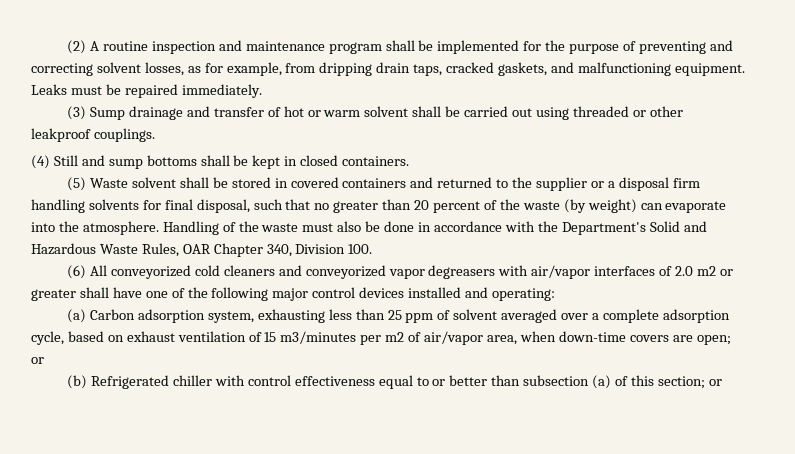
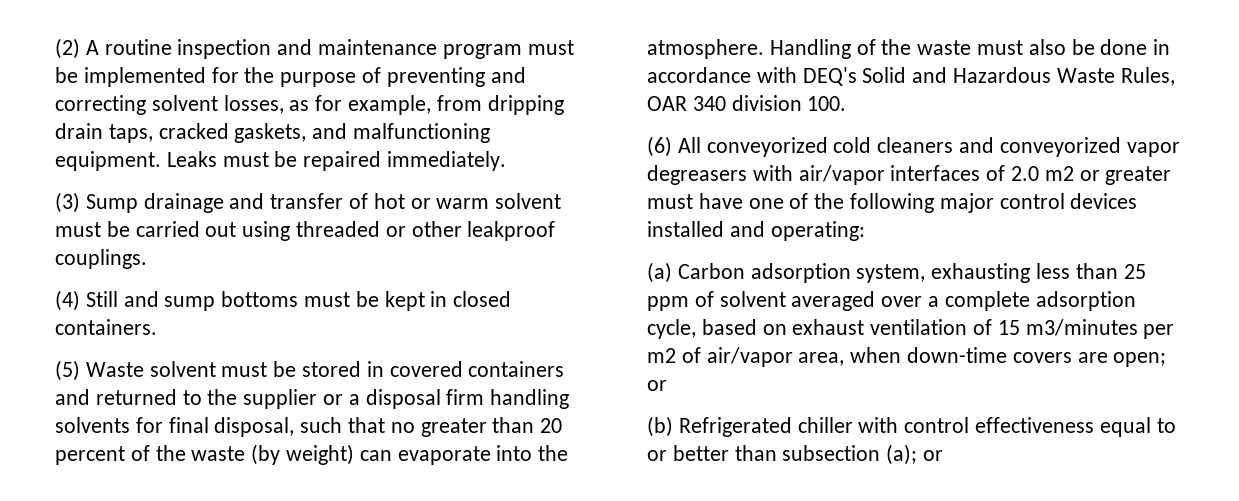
- (2) A routine inspection and maintenance program shall be implemented for the purpose of preventing and correcting solvent losses, as for example, from dripping drain taps, cracked gaskets, and malfunctioning equipment.
+ (2) A routine inspection and maintenance program must be implemented for the purpose of preventing and correcting solvent losses, as for example, from dripping drain taps, cracked gaskets, and malfunctioning equipment.
- (3) Sump drainage and transfer of hot or warm solvent shall be carried out using threaded or other leakproof couplings.
+ (3) Sump drainage and transfer of hot or warm solvent must be carried out using threaded or other leakproof couplings.
- (4) Still and sump bottoms shall be kept in closed containers.
+ (4) Still and sump bottoms must be kept in closed containers.
- (5) Waste solvent shall be stored in covered containers and returned to the supplier or a disposal firm handling solvents for final disposal, such that no greater than 20 percent of the waste (by weight) can evaporate into the atmosphere.
+ (5) Waste solvent must be stored in covered containers and returned to the supplier or a disposal firm handling solvents for final disposal, such that no greater than 20 percent of the waste (by weight) can evaporate into the atmosphere.
- Handling of the waste must also be done in accordance with the Department's Solid and Hazardous Waste Rules, OAR Chapter 340, Division 100.
+ Handling of the waste must also be done in accordance with DEQ's Solid and Hazardous Waste Rules, OAR 340 division 100.
- (6) All conveyorized cold cleaners and conveyorized vapor degreasers with air/vapor interfaces of 2.0 m2 or greater shall have one of the following major control devices installed and operating:
+ (6) All conveyorized cold cleaners and conveyorized vapor degreasers with air/vapor interfaces of 2.0 m2 or greater must have one of the following major control devices installed and operating:
- (b) Refrigerated chiller with control effectiveness equal to or better than subsection (a) of this section; or
+ (b) Refrigerated chiller with control effectiveness equal to or better than subsection (a); or

